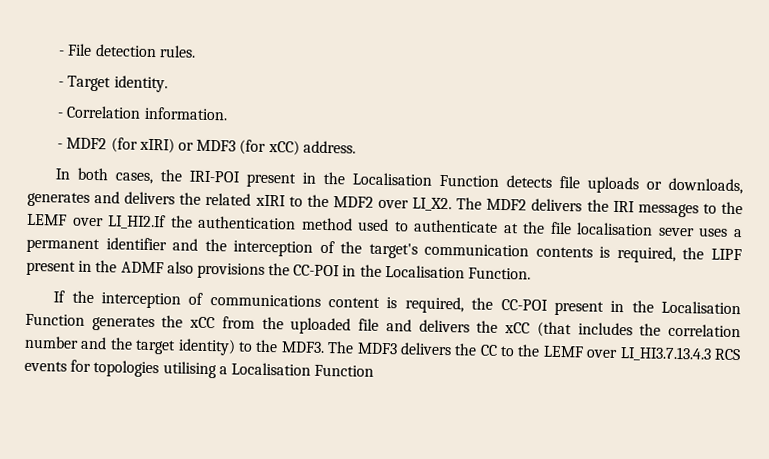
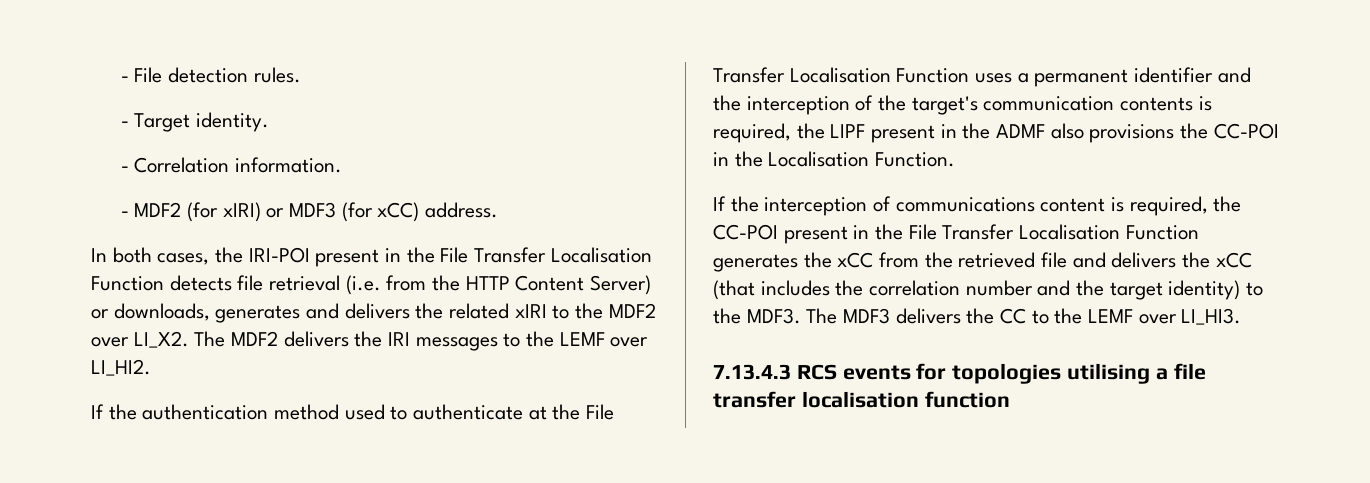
- In both cases, the IRI-POI present in the Localisation Function detects file uploads or downloads, generates and delivers the related xIRI to the MDF2 over LI_X2.
+ In both cases, the IRI-POI present in the File Transfer Localisation Function detects file retrieval (i.e. from the HTTP Content Server) or downloads, generates and delivers the related xIRI to the MDF2 over LI_X2.
- The MDF2 delivers the IRI messages to the LEMF over LI_HI2.If the authentication method used to authenticate at the file localisation sever uses a permanent identifier and the interception of the target's communication contents is required, the LIPF present in the ADMF also provisions the CC-POI in the Localisation Function.
+ The MDF2 delivers the IRI messages to the LEMF over LI_HI2.
+ If the authentication method used to authenticate at the File Transfer Localisation Function uses a permanent identifier and the interception of the target's communication contents is required, the LIPF present in the ADMF also provisions the CC-POI in the Localisation Function.
- If the interception of communications content is required, the CC-POI present in the Localisation Function generates the xCC from the uploaded file and delivers the xCC (that includes the correlation number and the target identity) to the MDF3.
+ If the interception of communications content is required, the CC-POI present in the File Transfer Localisation Function generates the xCC from the retrieved file and delivers the xCC (that includes the correlation number and the target identity) to the MDF3.
- The MDF3 delivers the CC to the LEMF over LI_HI3.7.13.4.3 RCS events for topologies utilising a Localisation Function
+ The MDF3 delivers the CC to the LEMF over LI_HI3.
+ 7.13.4.3 RCS events for topologies utilising a file transfer localisation function

